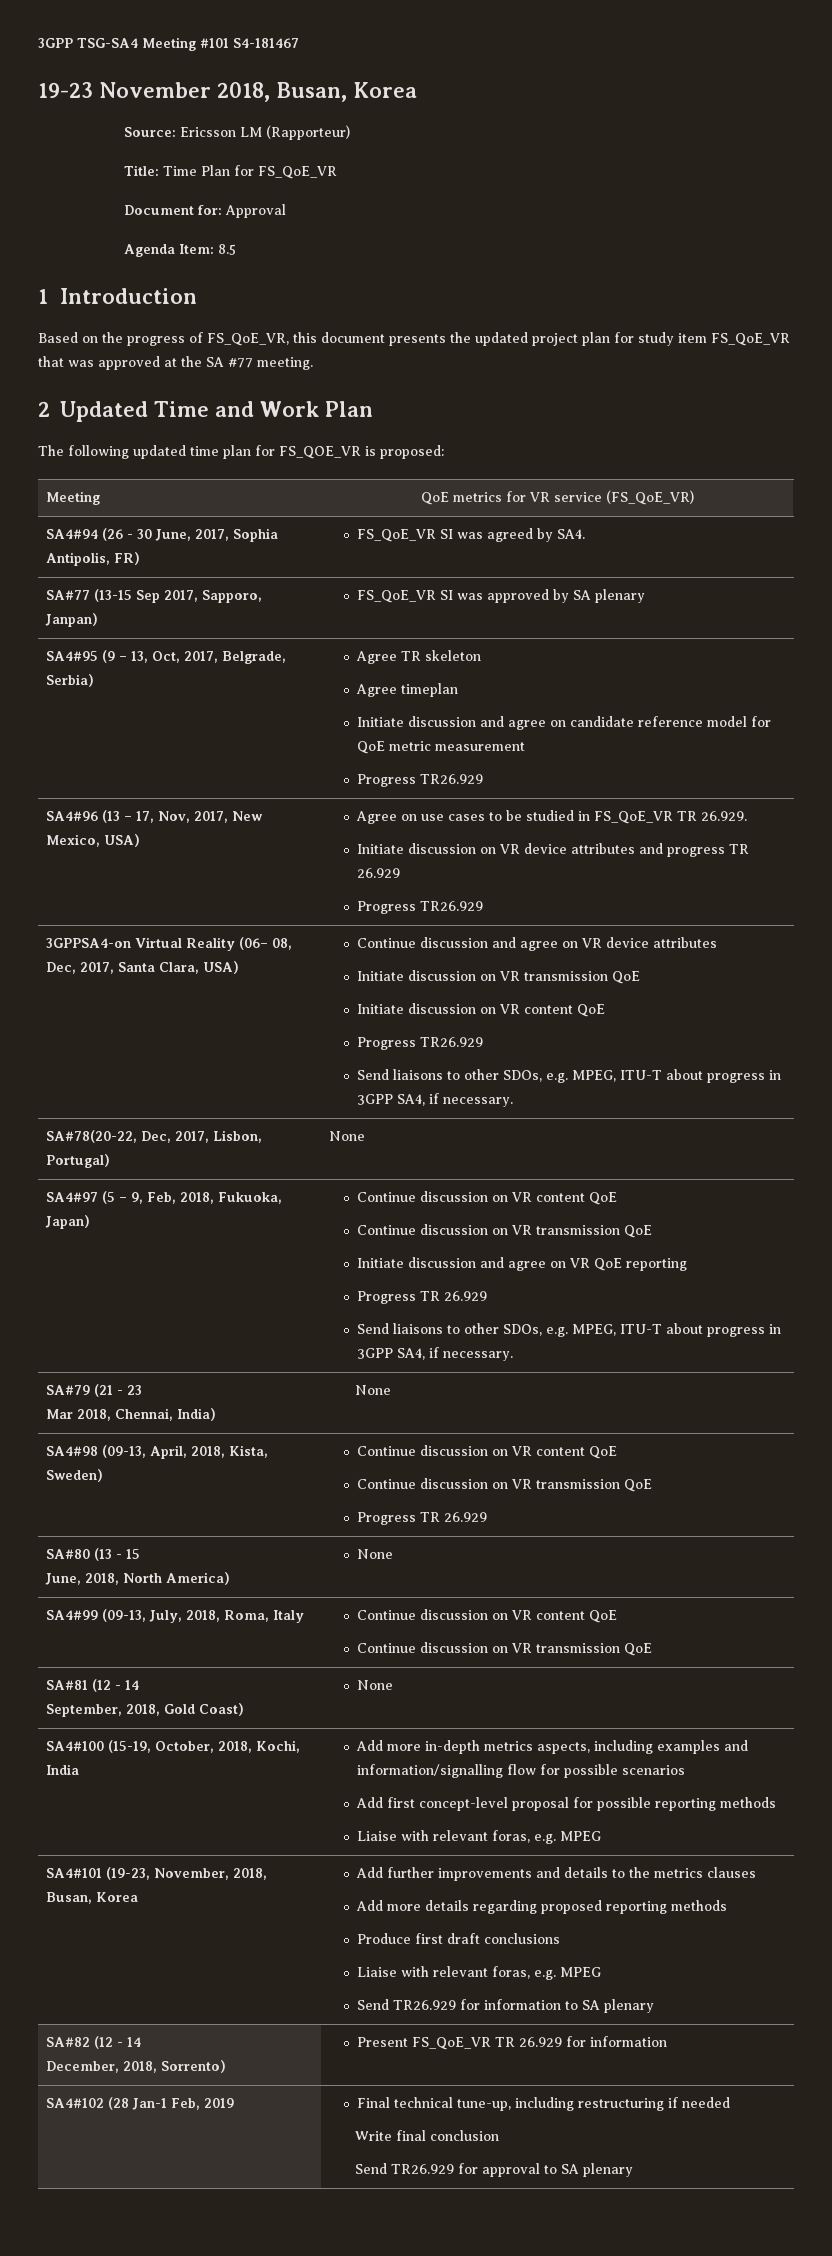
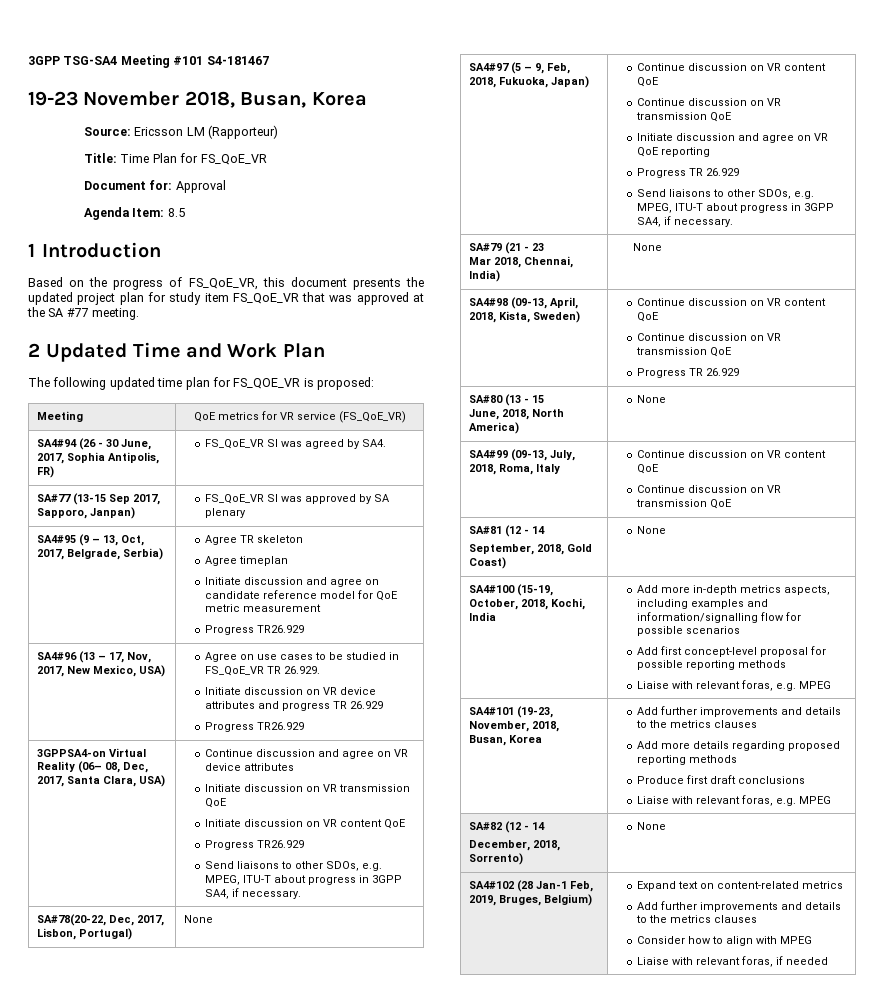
  SA4#101 (19-23, November, 2018, Busan, Korea | Add further improvements and details to the metrics clauses
  Add more details regarding proposed reporting methods
  Produce first draft conclusions
  Liaise with relevant foras, e.g. MPEG
- Send TR26.929 for information to SA plenary
  SA#82 (12 - 14
- December, 2018, Sorrento) | Present FS_QoE_VR TR 26.929 for information
- SA4#102 (28 Jan-1 Feb, 2019 | Final technical tune-up, including restructuring if needed
- Write final conclusion
- Send TR26.929 for approval to SA plenary
+ December, 2018, Sorrento) | None
+ SA4#102 (28 Jan-1 Feb, 2019, Bruges, Belgium) | Expand text on content-related metrics
+ Add further improvements and details to the metrics clauses
+ Consider how to align with MPEG
+ Liaise with relevant foras, if needed

